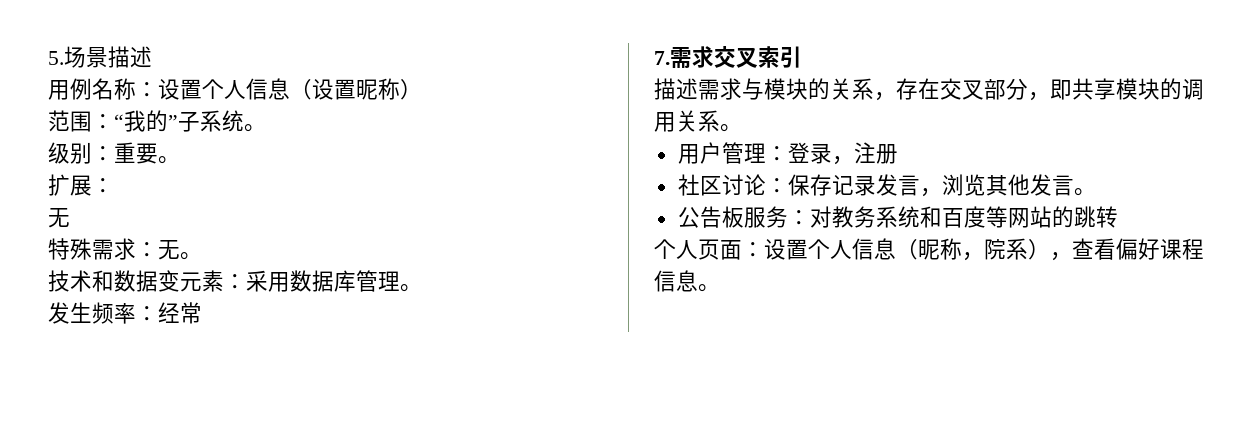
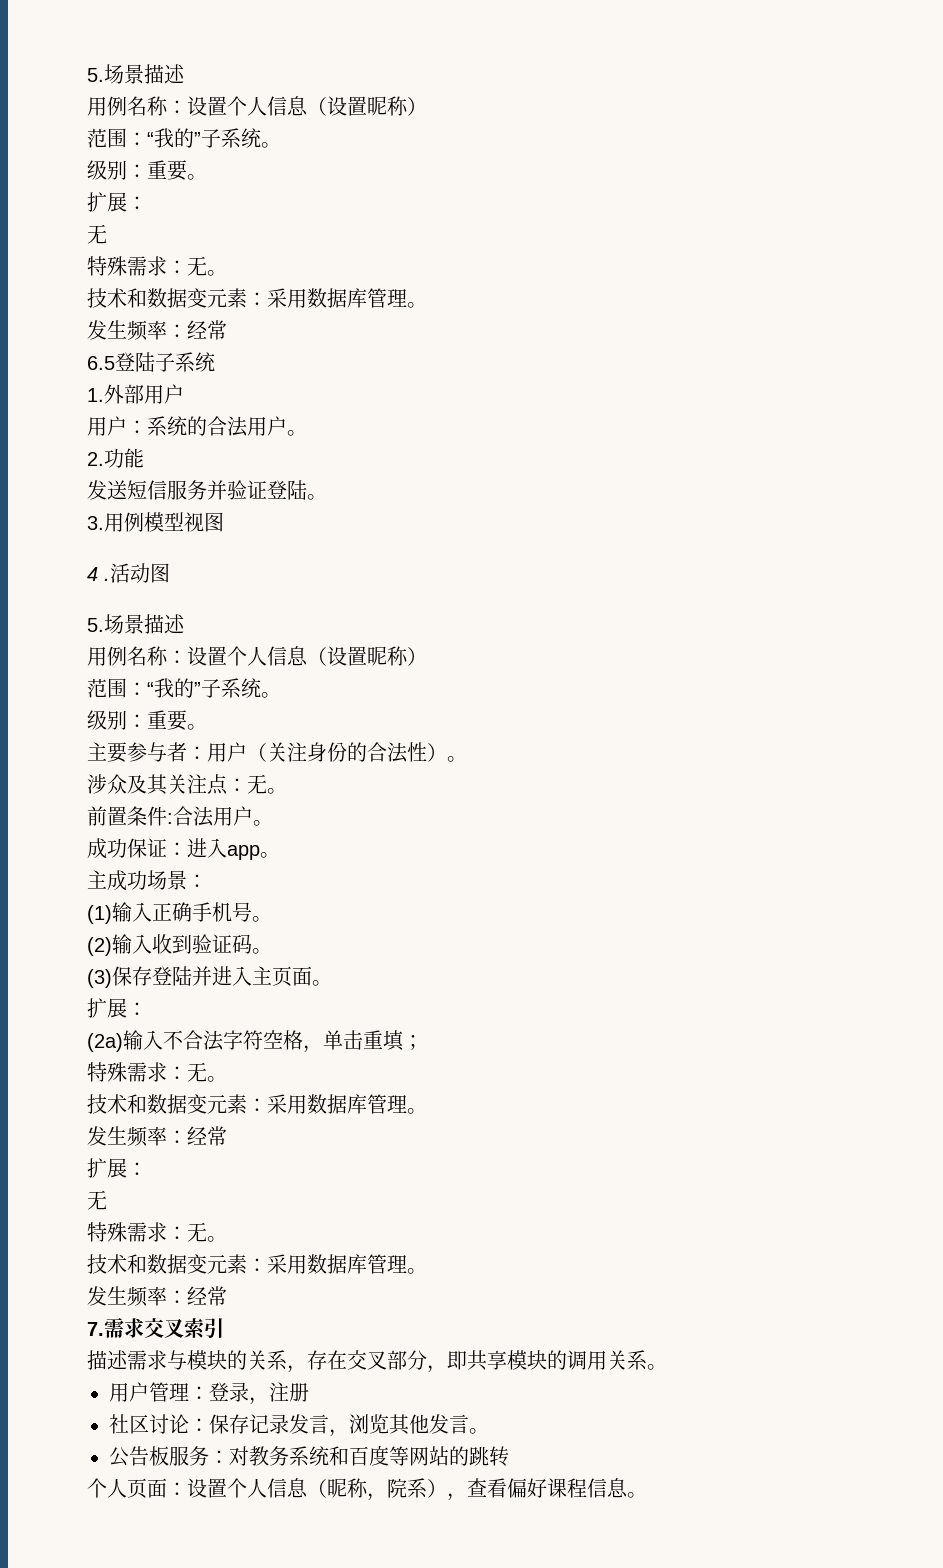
+ 6.5登陆子系统
+ 1.外部用户
+ 用户：系统的合法用户。
+ 2.功能
+ 发送短信服务并验证登陆。
+ 3.用例模型视图
+ 4 .活动图
+ 5.场景描述
+ 用例名称：设置个人信息（设置昵称）
+ 范围：“我的”子系统。
+ 级别：重要。
+ 主要参与者：用户（关注身份的合法性）。
+ 涉众及其关注点：无。
+ 前置条件:合法用户。
+ 成功保证：进入app。
+ 主成功场景：
+ (1)输入正确手机号。
+ (2)输入收到验证码。
+ (3)保存登陆并进入主页面。
+ 扩展：
+ (2a)输入不合法字符空格，单击重填；
+ 特殊需求：无。
+ 技术和数据变元素：采用数据库管理。
+ 发生频率：经常
+ 扩展：
+ 无
+ 特殊需求：无。
+ 技术和数据变元素：采用数据库管理。
+ 发生频率：经常

